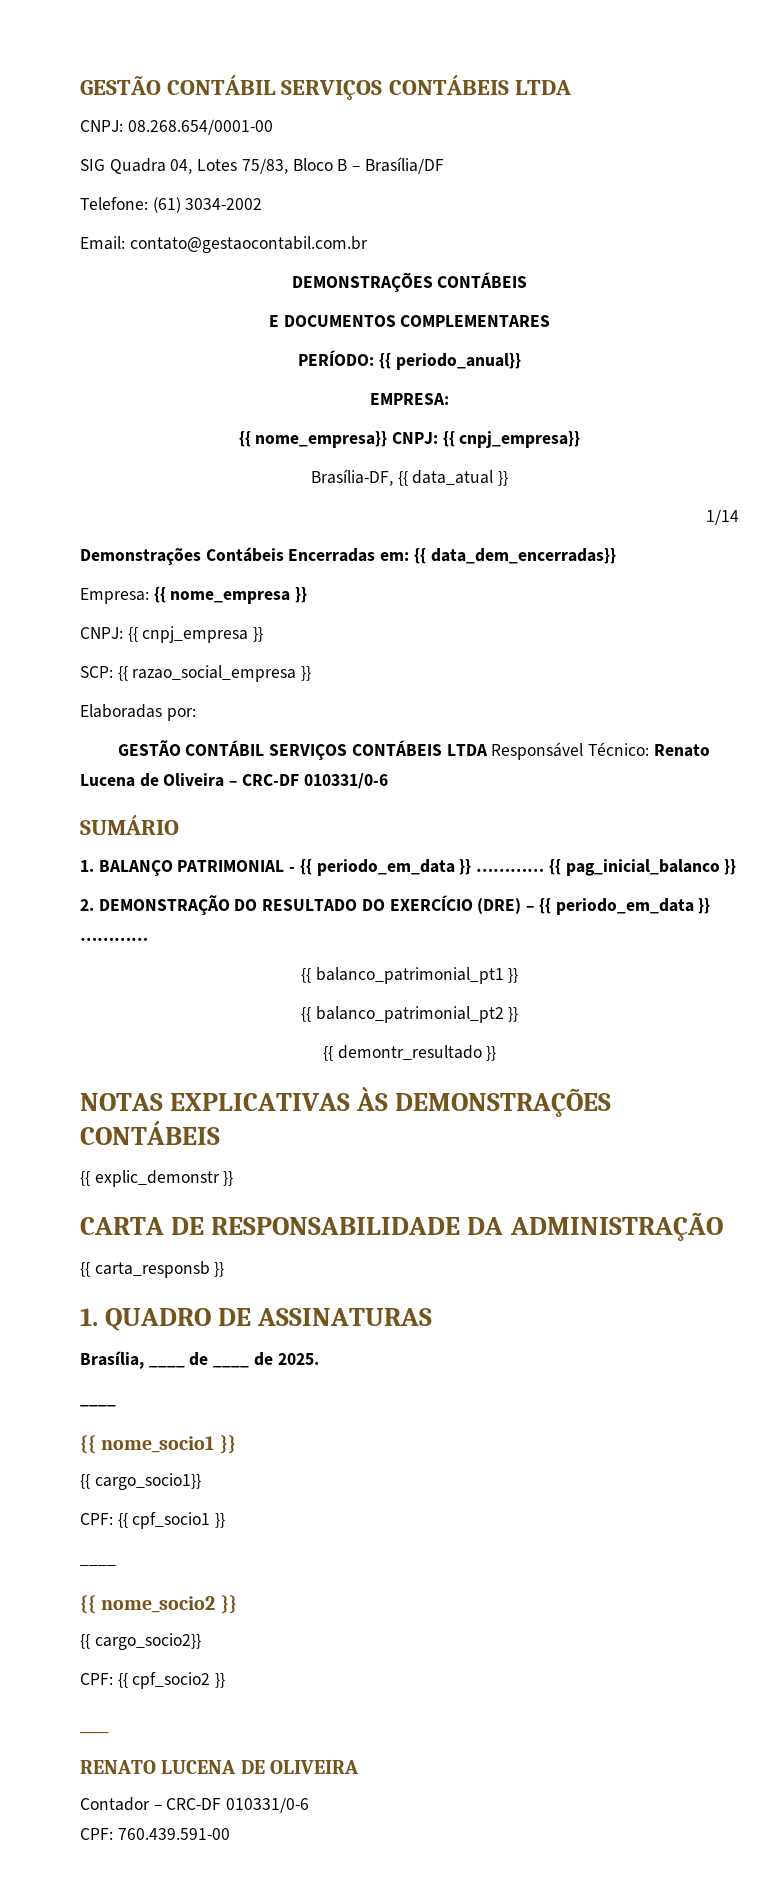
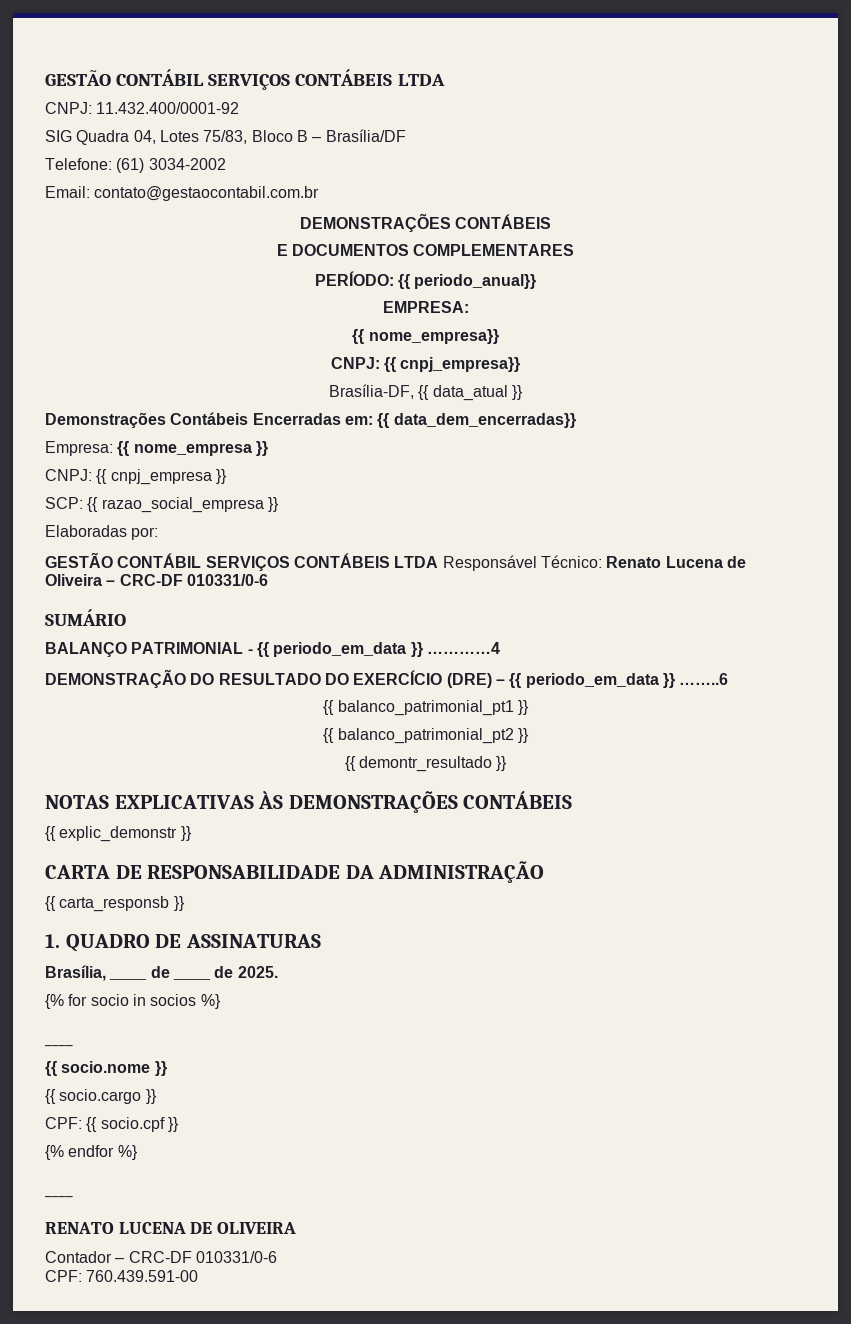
- CNPJ: 08.268.654/0001-00
+ CNPJ: 11.432.400/0001-92
- {{ nome_empresa}} CNPJ: {{ cnpj_empresa}}
+ {{ nome_empresa}}
+ CNPJ: {{ cnpj_empresa}}
- 1/14
- 1. BALANÇO PATRIMONIAL - {{ periodo_em_data }} ………… {{ pag_inicial_balanco }}
- 2. DEMONSTRAÇÃO DO RESULTADO DO EXERCÍCIO (DRE) – {{ periodo_em_data }} …………
+ BALANÇO PATRIMONIAL - {{ periodo_em_data }} …………4
+ DEMONSTRAÇÃO DO RESULTADO DO EXERCÍCIO (DRE) – {{ periodo_em_data }} ……..6
  Brasília, ____ de ____ de 2025.
+ {% for socio in socios %}
  ____
- {{ nome_socio1 }}
- {{ cargo_socio1}}
- CPF: {{ cpf_socio1 }}
- ____
- {{ nome_socio2 }}
- {{ cargo_socio2}}
- CPF: {{ cpf_socio2 }}
+ {{ socio.nome }}
+ {{ socio.cargo }}
+ CPF: {{ socio.cpf }}
+ {% endfor %}

